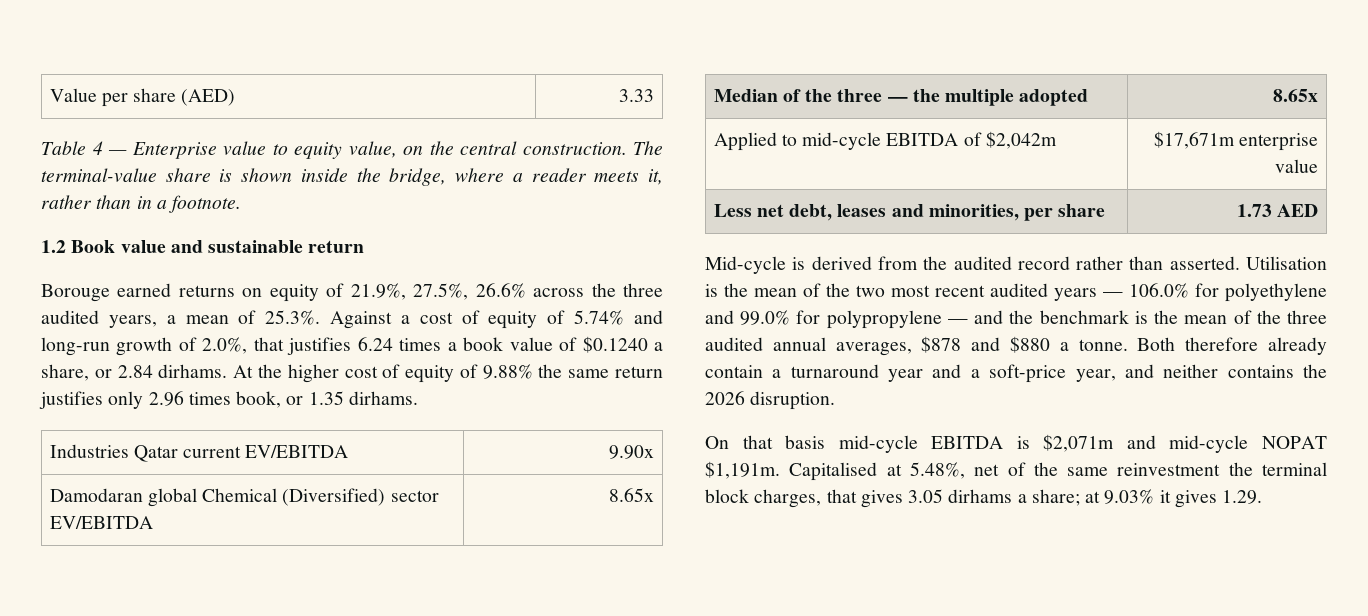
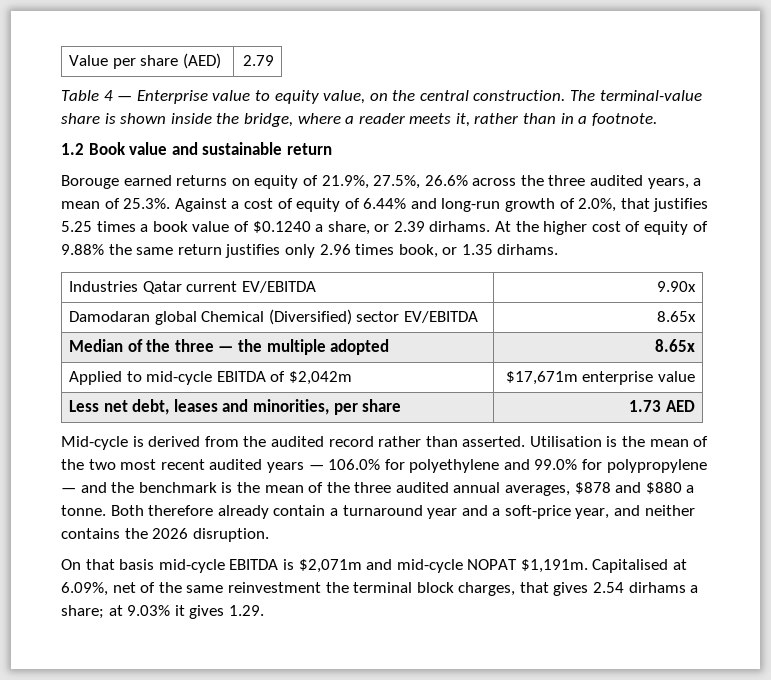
- Value per share (AED) | 3.33
+ Value per share (AED) | 2.79
- Borouge earned returns on equity of 21.9%, 27.5%, 26.6% across the three audited years, a mean of 25.3%. Against a cost of equity of 5.74% and long-run growth of 2.0%, that justifies 6.24 times a book value of $0.1240 a share, or 2.84 dirhams.
+ Borouge earned returns on equity of 21.9%, 27.5%, 26.6% across the three audited years, a mean of 25.3%. Against a cost of equity of 6.44% and long-run growth of 2.0%, that justifies 5.25 times a book value of $0.1240 a share, or 2.39 dirhams.
- Capitalised at 5.48%, net of the same reinvestment the terminal block charges, that gives 3.05 dirhams a share; at 9.03% it gives 1.29.
+ Capitalised at 6.09%, net of the same reinvestment the terminal block charges, that gives 2.54 dirhams a share; at 9.03% it gives 1.29.

